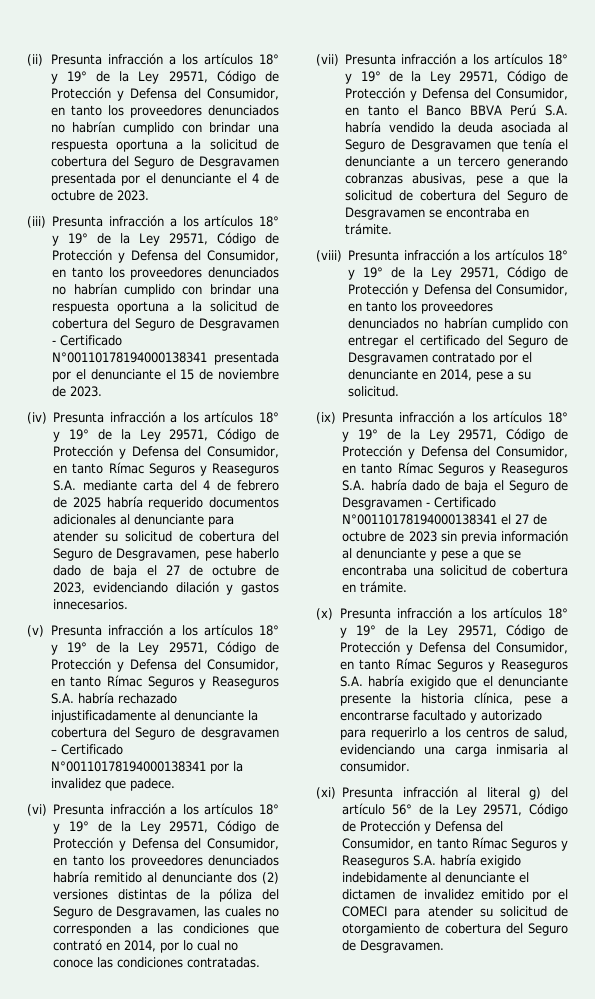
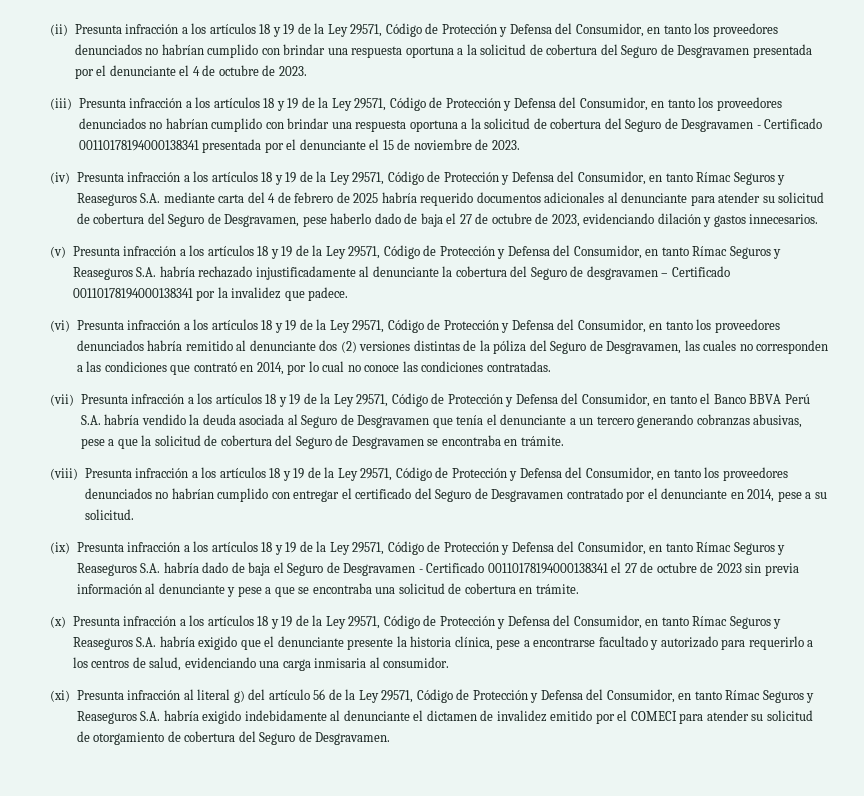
- (ii) Presunta infracción a los artículos 18° y 19° de la Ley 29571, Código de Protección y Defensa del Consumidor, en tanto los proveedores denunciados no habrían cumplido con brindar una respuesta oportuna a la solicitud de cobertura del Seguro de Desgravamen presentada por el denunciante el 4 de octubre de 2023.
+ (ii) Presunta infracción a los artículos 18 y 19 de la Ley 29571, Código de Protección y Defensa del Consumidor, en tanto los proveedores denunciados no habrían cumplido con brindar una respuesta oportuna a la solicitud de cobertura del Seguro de Desgravamen presentada por el denunciante el 4 de octubre de 2023.
- (iii) Presunta infracción a los artículos 18° y 19° de la Ley 29571, Código de Protección y Defensa del Consumidor, en tanto los proveedores denunciados no habrían cumplido con brindar una respuesta oportuna a la solicitud de cobertura del Seguro de Desgravamen - Certificado N°00110178194000138341 presentada por el denunciante el 15 de noviembre de 2023.
+ (iii) Presunta infracción a los artículos 18 y 19 de la Ley 29571, Código de Protección y Defensa del Consumidor, en tanto los proveedores denunciados no habrían cumplido con brindar una respuesta oportuna a la solicitud de cobertura del Seguro de Desgravamen - Certificado 00110178194000138341 presentada por el denunciante el 15 de noviembre de 2023.
- (iv) Presunta infracción a los artículos 18° y 19° de la Ley 29571, Código de Protección y Defensa del Consumidor, en tanto Rímac Seguros y Reaseguros S.A. mediante carta del 4 de febrero de 2025 habría requerido documentos adicionales al denunciante para atender su solicitud de cobertura del Seguro de Desgravamen, pese haberlo dado de baja el 27 de octubre de 2023, evidenciando dilación y gastos innecesarios.
+ (iv) Presunta infracción a los artículos 18 y 19 de la Ley 29571, Código de Protección y Defensa del Consumidor, en tanto Rímac Seguros y Reaseguros S.A. mediante carta del 4 de febrero de 2025 habría requerido documentos adicionales al denunciante para atender su solicitud de cobertura del Seguro de Desgravamen, pese haberlo dado de baja el 27 de octubre de 2023, evidenciando dilación y gastos innecesarios.
- (v) Presunta infracción a los artículos 18° y 19° de la Ley 29571, Código de Protección y Defensa del Consumidor, en tanto Rímac Seguros y Reaseguros S.A. habría rechazado injustificadamente al denunciante la cobertura del Seguro de desgravamen – Certificado N°00110178194000138341 por la invalidez que padece.
+ (v) Presunta infracción a los artículos 18 y 19 de la Ley 29571, Código de Protección y Defensa del Consumidor, en tanto Rímac Seguros y Reaseguros S.A. habría rechazado injustificadamente al denunciante la cobertura del Seguro de desgravamen – Certificado 00110178194000138341 por la invalidez que padece.
- (vi) Presunta infracción a los artículos 18° y 19° de la Ley 29571, Código de Protección y Defensa del Consumidor, en tanto los proveedores denunciados habría remitido al denunciante dos (2) versiones distintas de la póliza del Seguro de Desgravamen, las cuales no corresponden a las condiciones que contrató en 2014, por lo cual no conoce las condiciones contratadas.
+ (vi) Presunta infracción a los artículos 18 y 19 de la Ley 29571, Código de Protección y Defensa del Consumidor, en tanto los proveedores denunciados habría remitido al denunciante dos (2) versiones distintas de la póliza del Seguro de Desgravamen, las cuales no corresponden a las condiciones que contrató en 2014, por lo cual no conoce las condiciones contratadas.
- (vii) Presunta infracción a los artículos 18° y 19° de la Ley 29571, Código de Protección y Defensa del Consumidor, en tanto el Banco BBVA Perú S.A. habría vendido la deuda asociada al Seguro de Desgravamen que tenía el denunciante a un tercero generando cobranzas abusivas, pese a que la solicitud de cobertura del Seguro de Desgravamen se encontraba en trámite.
+ (vii) Presunta infracción a los artículos 18 y 19 de la Ley 29571, Código de Protección y Defensa del Consumidor, en tanto el Banco BBVA Perú S.A. habría vendido la deuda asociada al Seguro de Desgravamen que tenía el denunciante a un tercero generando cobranzas abusivas, pese a que la solicitud de cobertura del Seguro de Desgravamen se encontraba en trámite.
- (viii) Presunta infracción a los artículos 18° y 19° de la Ley 29571, Código de Protección y Defensa del Consumidor, en tanto los proveedores denunciados no habrían cumplido con entregar el certificado del Seguro de Desgravamen contratado por el denunciante en 2014, pese a su solicitud.
+ (viii) Presunta infracción a los artículos 18 y 19 de la Ley 29571, Código de Protección y Defensa del Consumidor, en tanto los proveedores denunciados no habrían cumplido con entregar el certificado del Seguro de Desgravamen contratado por el denunciante en 2014, pese a su solicitud.
- (ix) Presunta infracción a los artículos 18° y 19° de la Ley 29571, Código de Protección y Defensa del Consumidor, en tanto Rímac Seguros y Reaseguros S.A. habría dado de baja el Seguro de Desgravamen - Certificado N°00110178194000138341 el 27 de octubre de 2023 sin previa información al denunciante y pese a que se encontraba una solicitud de cobertura en trámite.
+ (ix) Presunta infracción a los artículos 18 y 19 de la Ley 29571, Código de Protección y Defensa del Consumidor, en tanto Rímac Seguros y Reaseguros S.A. habría dado de baja el Seguro de Desgravamen - Certificado 00110178194000138341 el 27 de octubre de 2023 sin previa información al denunciante y pese a que se encontraba una solicitud de cobertura en trámite.
- (x) Presunta infracción a los artículos 18° y 19° de la Ley 29571, Código de Protección y Defensa del Consumidor, en tanto Rímac Seguros y Reaseguros S.A. habría exigido que el denunciante presente la historia clínica, pese a encontrarse facultado y autorizado para requerirlo a los centros de salud, evidenciando una carga inmisaria al consumidor.
+ (x) Presunta infracción a los artículos 18 y 19 de la Ley 29571, Código de Protección y Defensa del Consumidor, en tanto Rímac Seguros y Reaseguros S.A. habría exigido que el denunciante presente la historia clínica, pese a encontrarse facultado y autorizado para requerirlo a los centros de salud, evidenciando una carga inmisaria al consumidor.
- (xi) Presunta infracción al literal g) del artículo 56° de la Ley 29571, Código de Protección y Defensa del Consumidor, en tanto Rímac Seguros y Reaseguros S.A. habría exigido indebidamente al denunciante el dictamen de invalidez emitido por el COMECI para atender su solicitud de otorgamiento de cobertura del Seguro de Desgravamen.
+ (xi) Presunta infracción al literal g) del artículo 56 de la Ley 29571, Código de Protección y Defensa del Consumidor, en tanto Rímac Seguros y Reaseguros S.A. habría exigido indebidamente al denunciante el dictamen de invalidez emitido por el COMECI para atender su solicitud de otorgamiento de cobertura del Seguro de Desgravamen.

